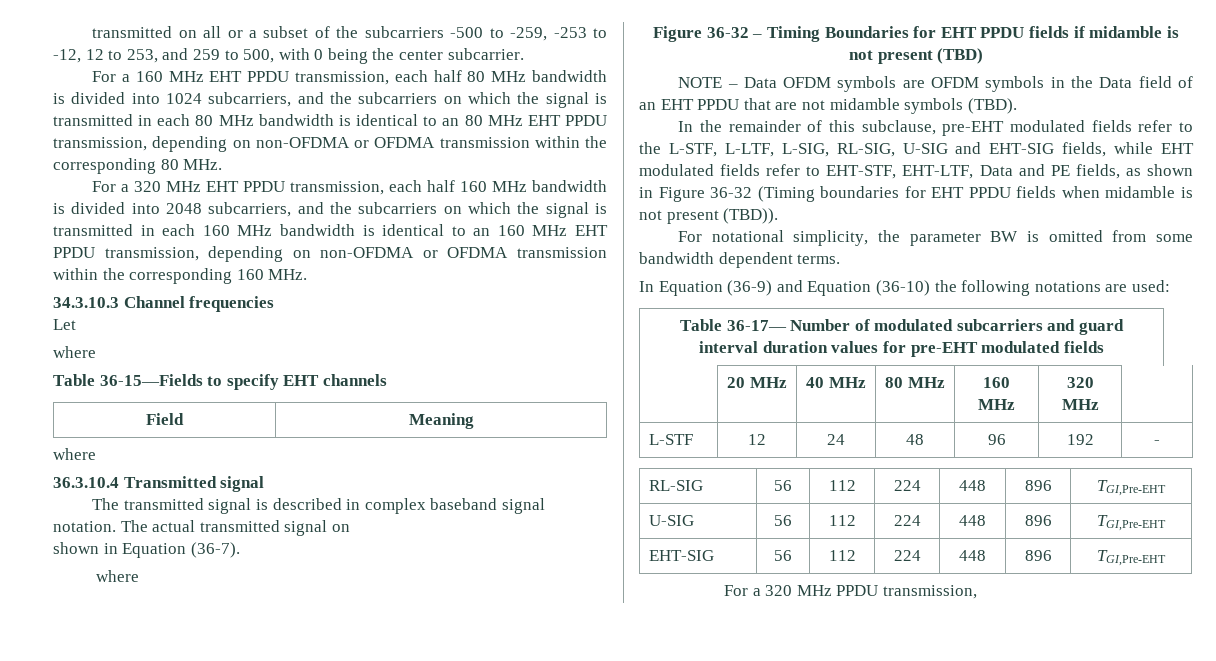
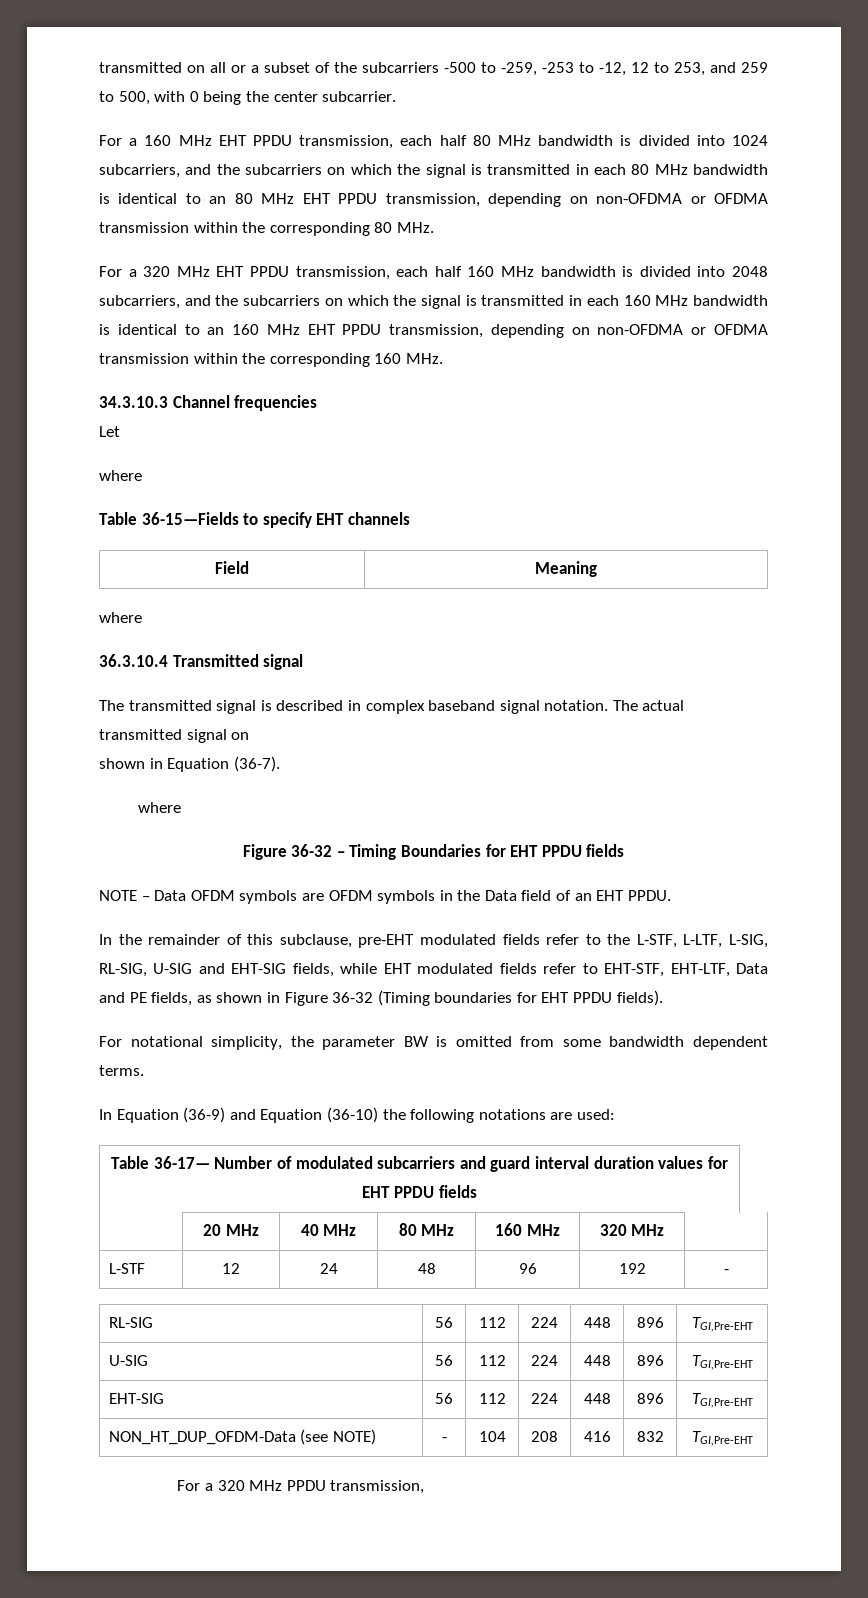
- Figure 36-32 – Timing Boundaries for EHT PPDU fields if midamble is not present (TBD)
+ Figure 36-32 – Timing Boundaries for EHT PPDU fields
- NOTE – Data OFDM symbols are OFDM symbols in the Data field of an EHT PPDU that are not midamble symbols (TBD).
+ NOTE – Data OFDM symbols are OFDM symbols in the Data field of an EHT PPDU.
- In the remainder of this subclause, pre-EHT modulated fields refer to the L-STF, L-LTF, L-SIG, RL-SIG, U-SIG and EHT-SIG fields, while EHT modulated fields refer to EHT-STF, EHT-LTF, Data and PE fields, as shown in Figure 36-32 (Timing boundaries for EHT PPDU fields when midamble is not present (TBD)).
+ In the remainder of this subclause, pre-EHT modulated fields refer to the L-STF, L-LTF, L-SIG, RL-SIG, U-SIG and EHT-SIG fields, while EHT modulated fields refer to EHT-STF, EHT-LTF, Data and PE fields, as shown in Figure 36-32 (Timing boundaries for EHT PPDU fields).
- Table 36-17— Number of modulated subcarriers and guard interval duration values for pre-EHT modulated fields
+ Table 36-17— Number of modulated subcarriers and guard interval duration values for EHT PPDU fields
+ NON_HT_DUP_OFDM-Data (see NOTE) | - | 104 | 208 | 416 | 832 | TGI,Pre-EHT

